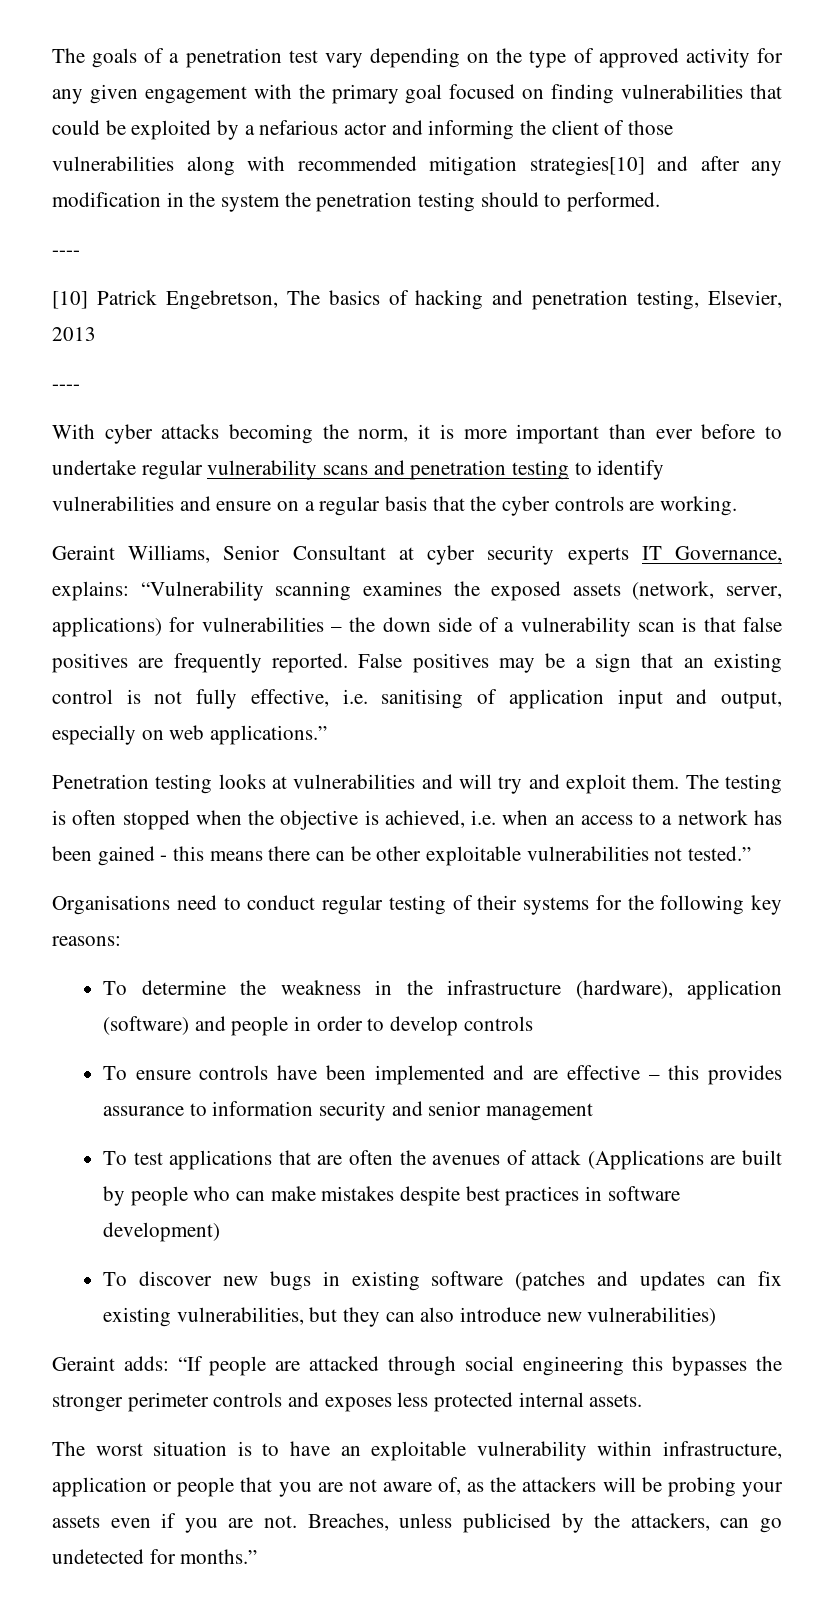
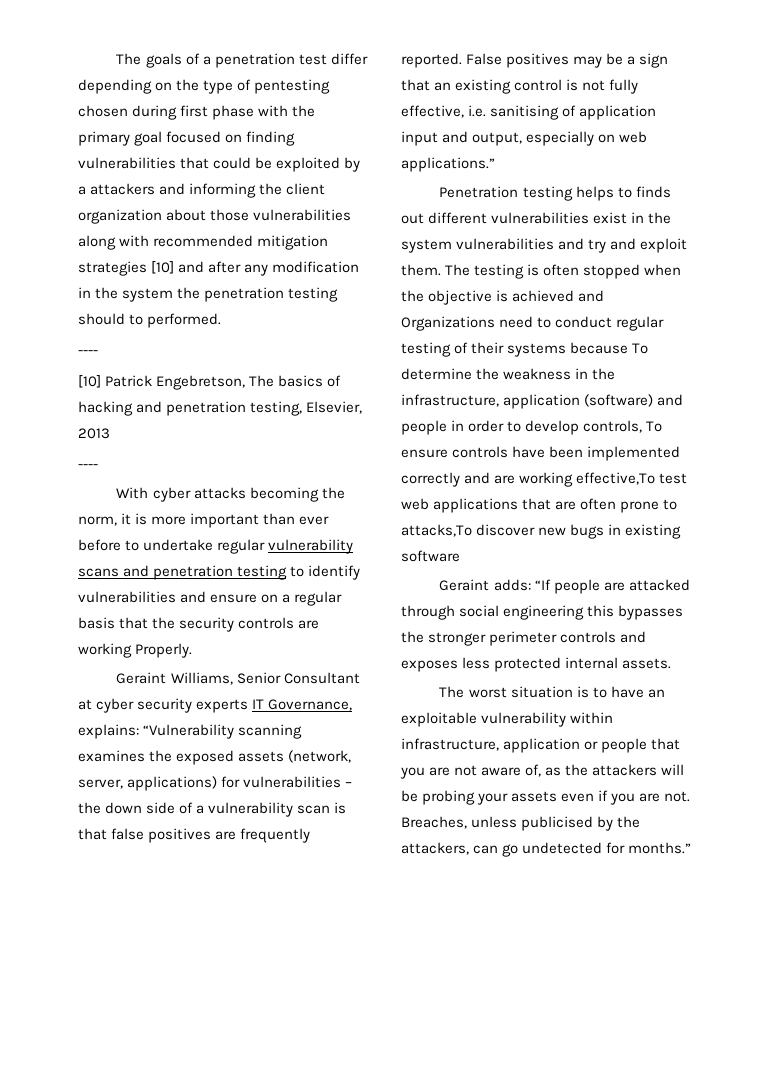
- The goals of a penetration test vary depending on the type of approved activity for any given engagement with the primary goal focused on finding vulnerabilities that could be exploited by a nefarious actor and informing the client of those vulnerabilities along with recommended mitigation strategies[10] and after any modification in the system the penetration testing should to performed.
+ The goals of a penetration test differ depending on the type of pentesting chosen during first phase with the primary goal focused on finding vulnerabilities that could be exploited by a attackers and informing the client organization about those vulnerabilities along with recommended mitigation strategies [10] and after any modification in the system the penetration testing should to performed.
- With cyber attacks becoming the norm, it is more important than ever before to undertake regular vulnerability scans and penetration testing to identify vulnerabilities and ensure on a regular basis that the cyber controls are working.
+ With cyber attacks becoming the norm, it is more important than ever before to undertake regular vulnerability scans and penetration testing to identify vulnerabilities and ensure on a regular basis that the security controls are working Properly.
- Penetration testing looks at vulnerabilities and will try and exploit them.
+ Penetration testing helps to finds out different vulnerabilities exist in the system vulnerabilities and try and exploit them.
- The testing is often stopped when the objective is achieved, i.e. when an access to a network has been gained - this means there can be other exploitable vulnerabilities not tested.”
- Organisations need to conduct regular testing of their systems for the following key reasons:
- To determine the weakness in the infrastructure (hardware), application (software) and people in order to develop controls
- To ensure controls have been implemented and are effective – this provides assurance to information security and senior management
- To test applications that are often the avenues of attack (Applications are built by people who can make mistakes despite best practices in software development)
- To discover new bugs in existing software (patches and updates can fix existing vulnerabilities, but they can also introduce new vulnerabilities)
+ The testing is often stopped when the objective is achieved and Organizations need to conduct regular testing of their systems because To determine the weakness in the infrastructure, application (software) and people in order to develop controls, To ensure controls have been implemented correctly and are working effective,To test web applications that are often prone to attacks,To discover new bugs in existing software

